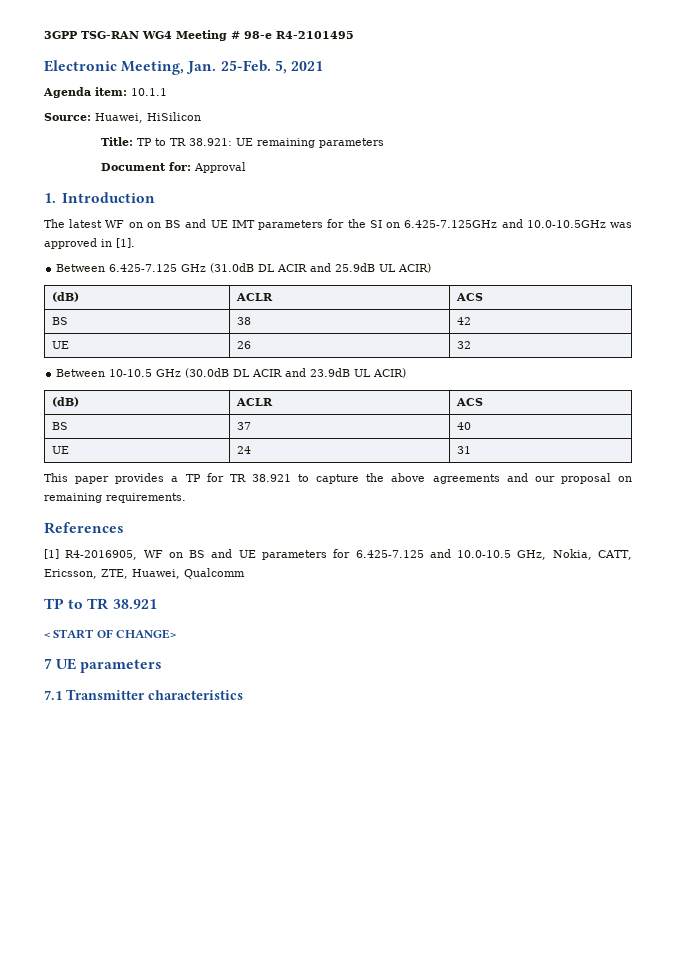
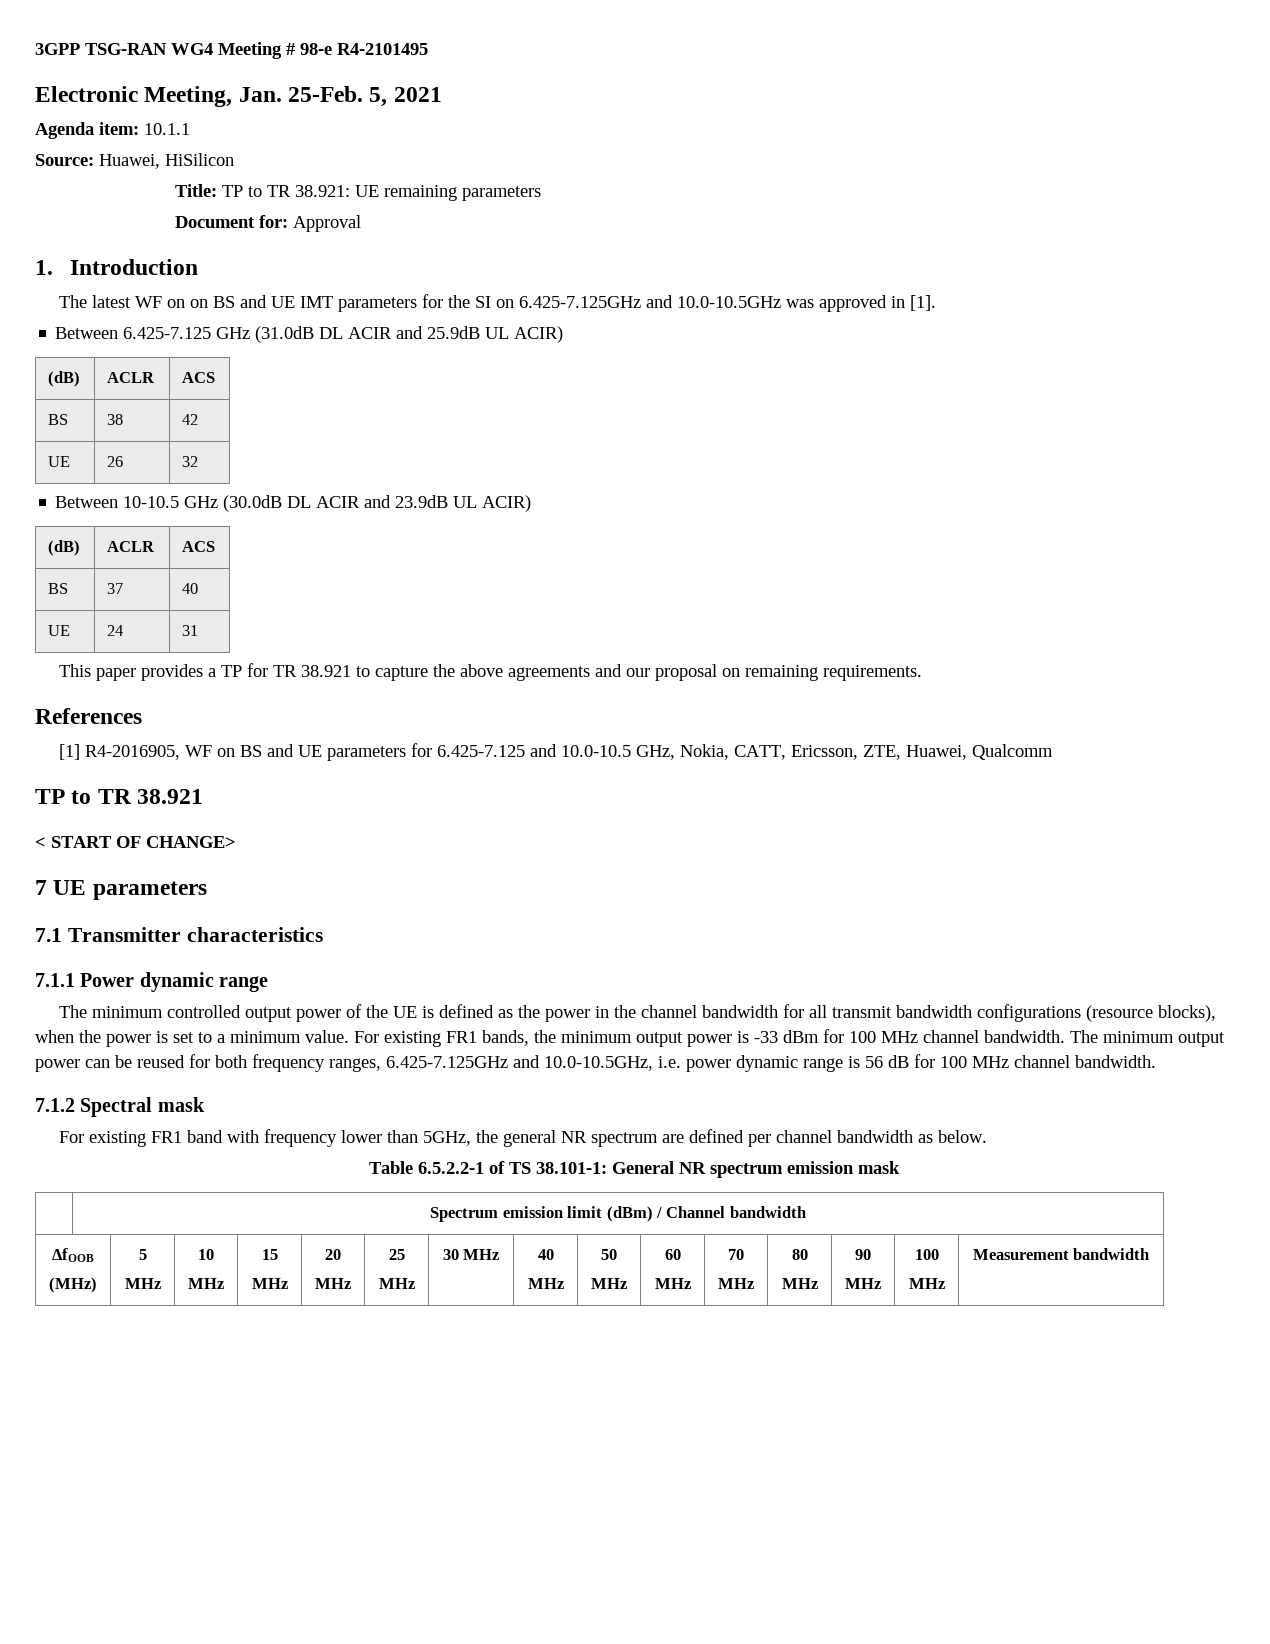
+ 7.1.1 Power dynamic range
+ The minimum controlled output power of the UE is defined as the power in the channel bandwidth for all transmit bandwidth configurations (resource blocks), when the power is set to a minimum value. For existing FR1 bands, the minimum output power is -33 dBm for 100 MHz channel bandwidth. The minimum output power can be reused for both frequency ranges, 6.425-7.125GHz and 10.0-10.5GHz, i.e. power dynamic range is 56 dB for 100 MHz channel bandwidth.
+ 7.1.2 Spectral mask
+ For existing FR1 band with frequency lower than 5GHz, the general NR spectrum are defined per channel bandwidth as below.
+ Table 6.5.2.2-1 of TS 38.101-1: General NR spectrum emission mask
+ | Spectrum emission limit (dBm) / Channel bandwidth
+ ΔfOOB
+ (MHz) | 5
+ MHz | 10
+ MHz | 15
+ MHz | 20
+ MHz | 25
+ MHz | 30 MHz | 40
+ MHz | 50
+ MHz | 60
+ MHz | 70
+ MHz | 80
+ MHz | 90
+ MHz | 100
+ MHz | Measurement bandwidth

